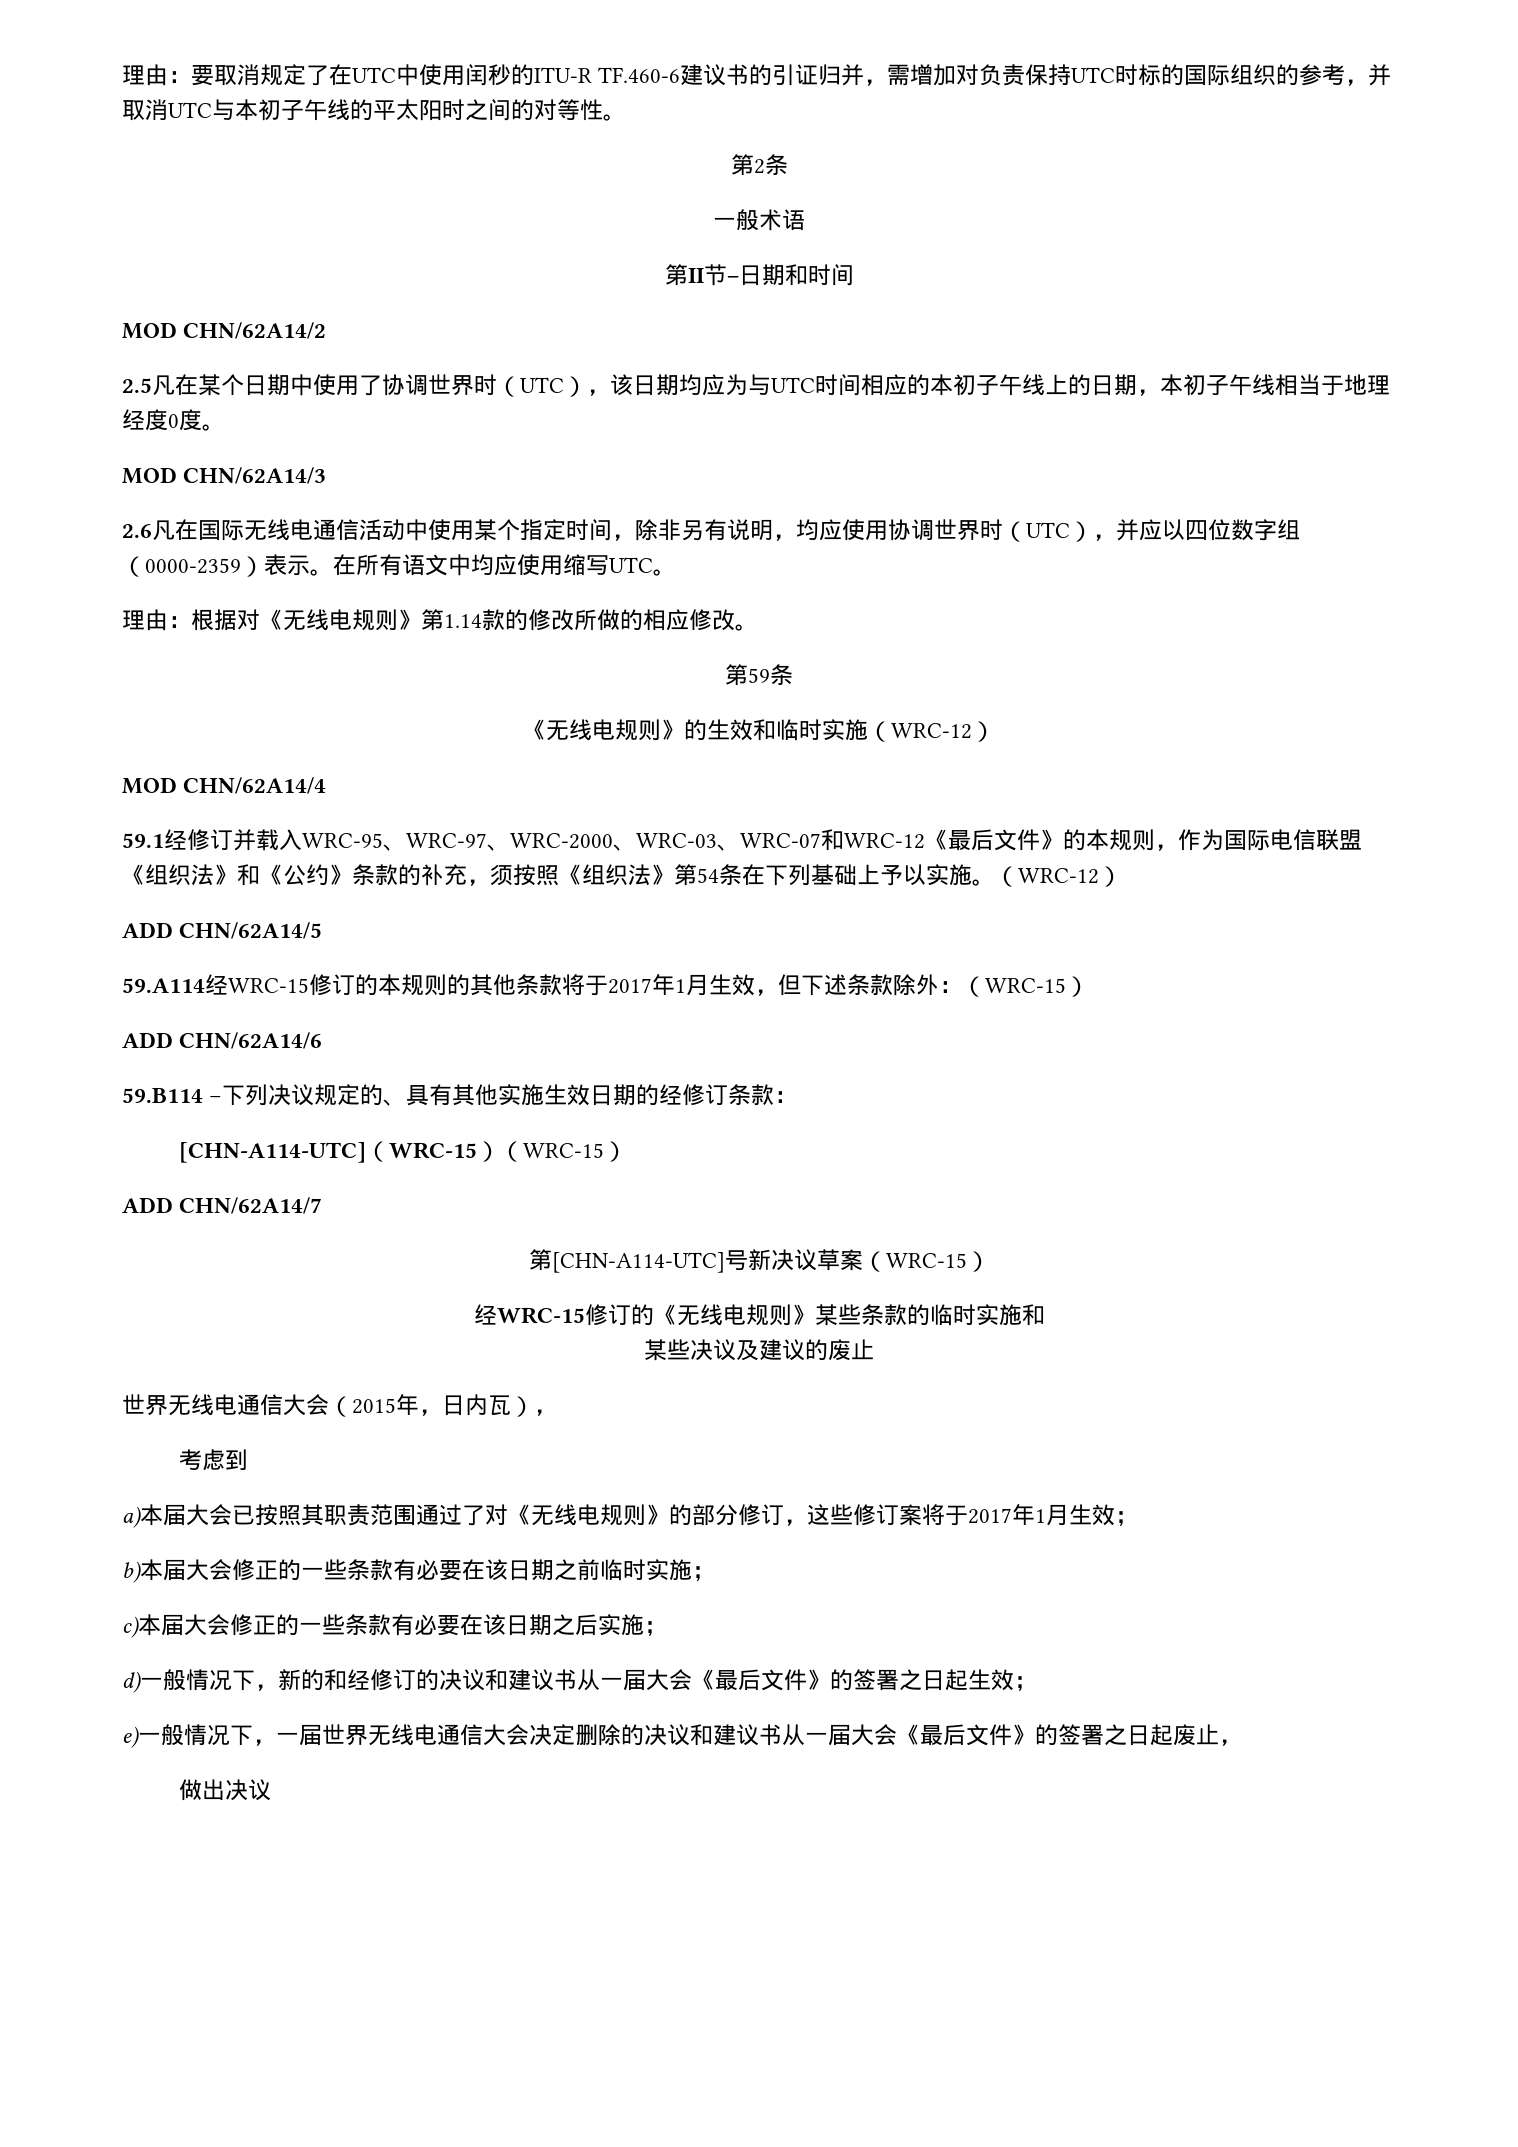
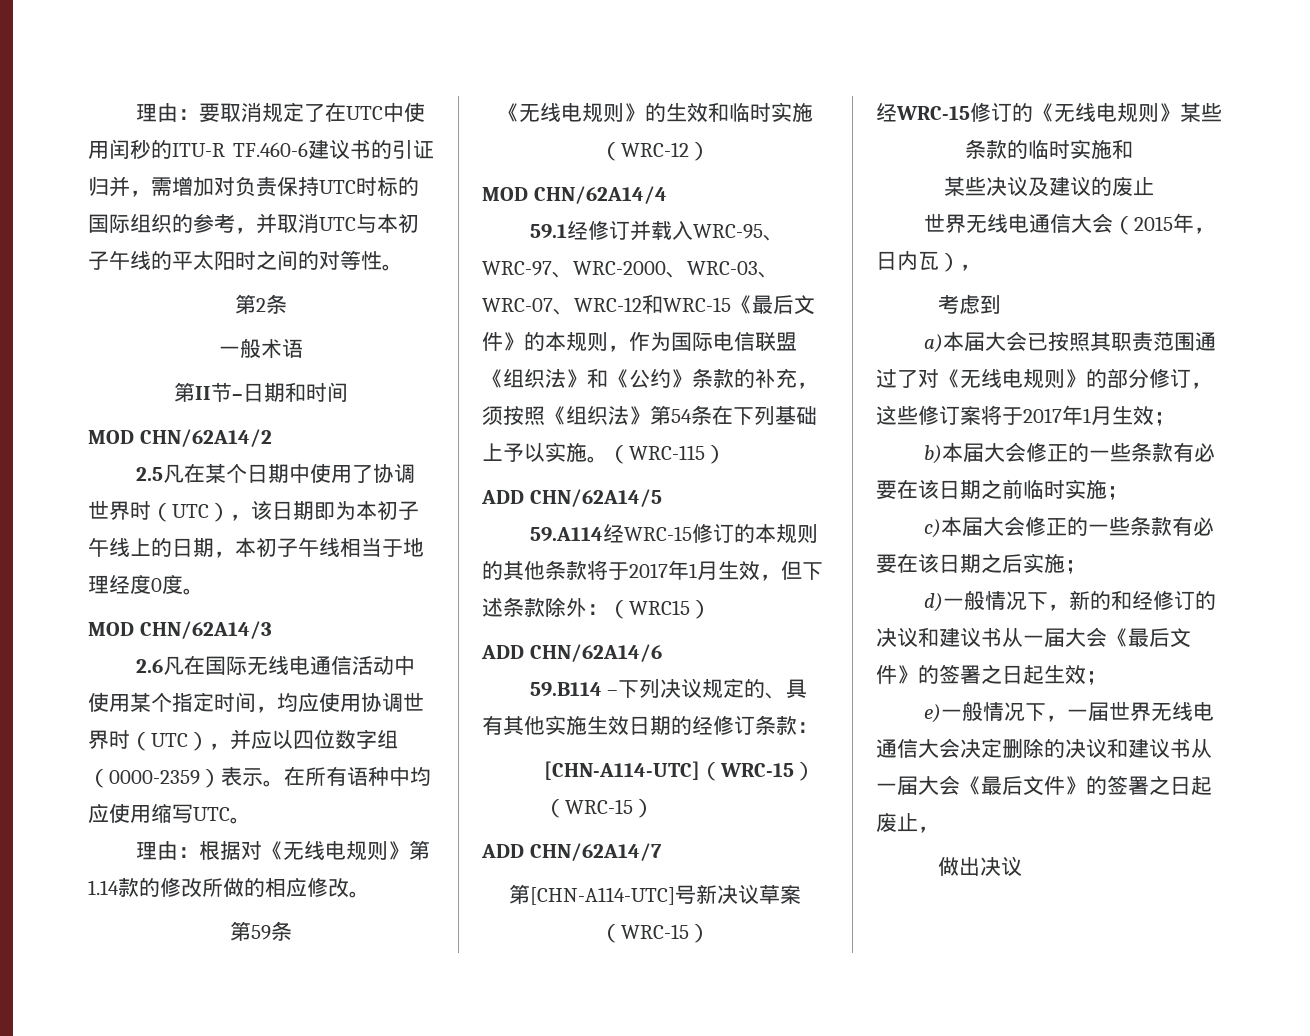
- 2.5凡在某个日期中使用了协调世界时（UTC），该日期均应为与UTC时间相应的本初子午线上的日期，本初子午线相当于地理经度0度。
+ 2.5凡在某个日期中使用了协调世界时（UTC），该日期即为本初子午线上的日期，本初子午线相当于地理经度0度。
- 2.6凡在国际无线电通信活动中使用某个指定时间，除非另有说明，均应使用协调世界时（UTC），并应以四位数字组（0000-2359）表示。
+ 2.6凡在国际无线电通信活动中使用某个指定时间，均应使用协调世界时（UTC），并应以四位数字组（0000-2359）表示。
- 在所有语文中均应使用缩写UTC。
+ 在所有语种中均应使用缩写UTC。
- 59.1经修订并载入WRC-95、WRC-97、WRC-2000、WRC-03、WRC-07和WRC-12《最后文件》的本规则，作为国际电信联盟《组织法》和《公约》条款的补充，须按照《组织法》第54条在下列基础上予以实施。（WRC-12）
+ 59.1经修订并载入WRC-95、WRC-97、WRC-2000、WRC-03、WRC-07、WRC-12和WRC-15《最后文件》的本规则，作为国际电信联盟《组织法》和《公约》条款的补充，须按照《组织法》第54条在下列基础上予以实施。（WRC-115）
- 59.A114经WRC-15修订的本规则的其他条款将于2017年1月生效，但下述条款除外：（WRC-15）
+ 59.A114经WRC-15修订的本规则的其他条款将于2017年1月生效，但下述条款除外：（WRC15）

